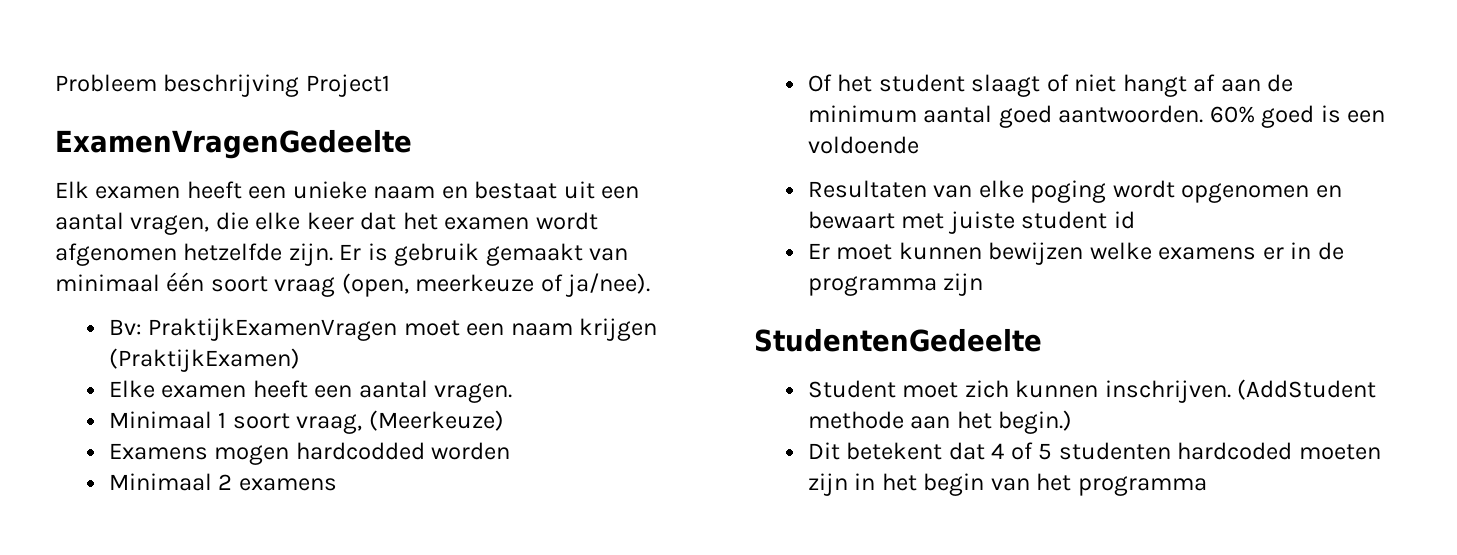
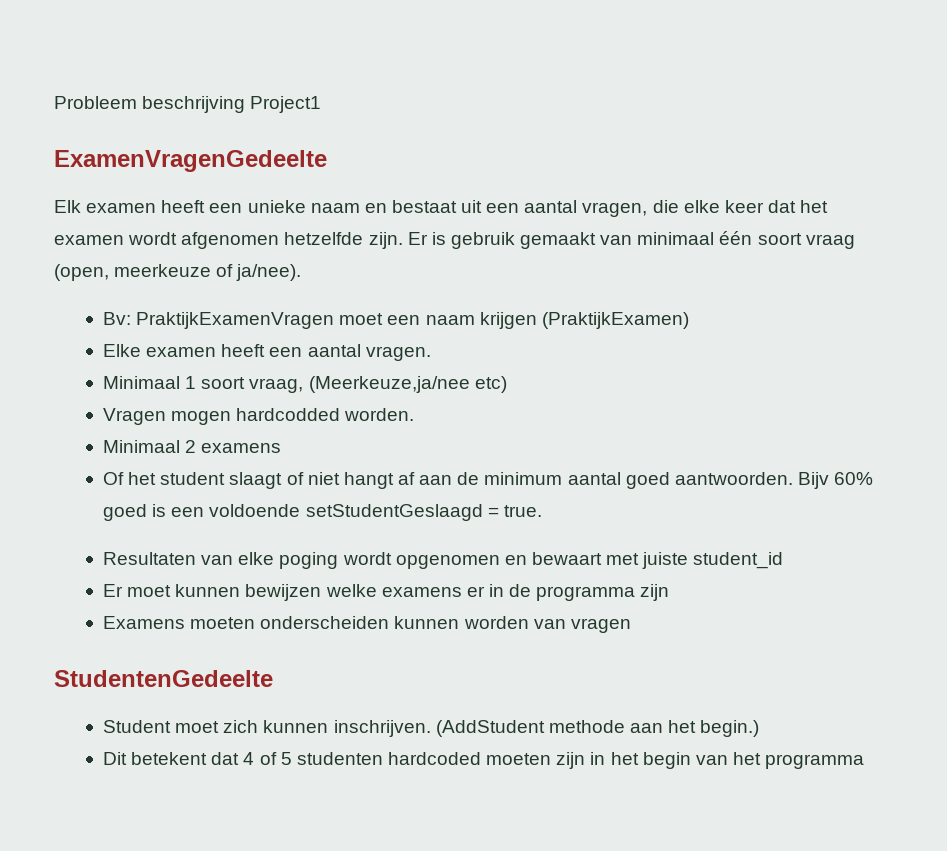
- Minimaal 1 soort vraag, (Meerkeuze)
- Examens mogen hardcodded worden
+ Minimaal 1 soort vraag, (Meerkeuze,ja/nee etc)
+ Vragen mogen hardcodded worden.
- 60% goed is een voldoende
+ Bijv 60% goed is een voldoende setStudentGeslaagd = true.
- Resultaten van elke poging wordt opgenomen en bewaart met juiste student id
+ Resultaten van elke poging wordt opgenomen en bewaart met juiste student_id
+ Examens moeten onderscheiden kunnen worden van vragen

